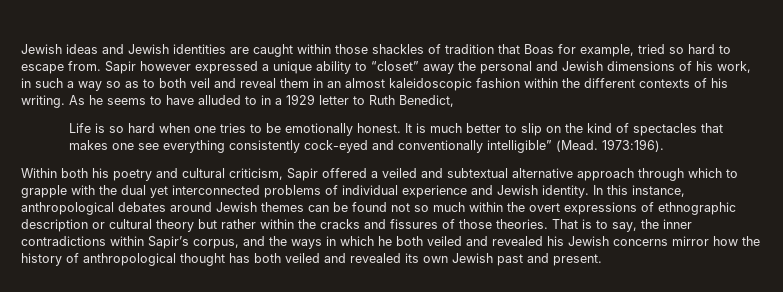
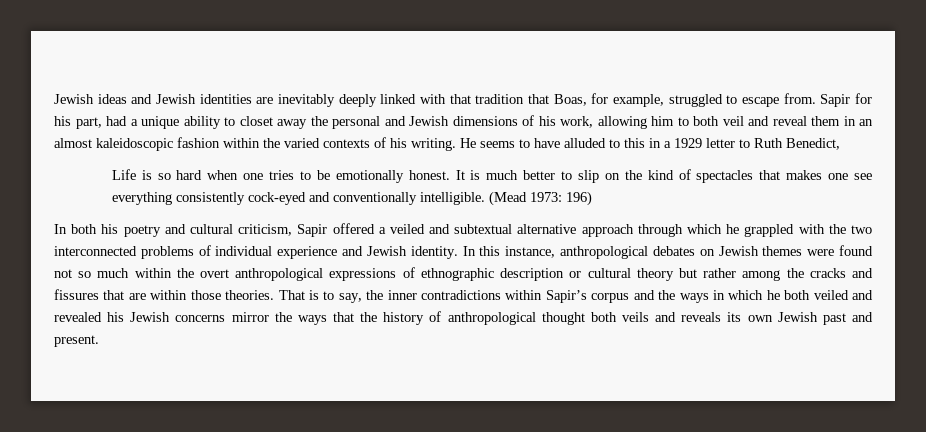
- Jewish ideas and Jewish identities are caught within those shackles of tradition that Boas for example, tried so hard to escape from.
+ Jewish ideas and Jewish identities are inevitably deeply linked with that tradition that Boas, for example, struggled to escape from.
- Sapir however expressed a unique ability to “closet” away the personal and Jewish dimensions of his work, in such a way so as to both veil and reveal them in an almost kaleidoscopic fashion within the different contexts of his writing.
+ Sapir for his part, had a unique ability to closet away the personal and Jewish dimensions of his work, allowing him to both veil and reveal them in an almost kaleidoscopic fashion within the varied contexts of his writing.
- As he seems to have alluded to in a 1929 letter to Ruth Benedict,
+ He seems to have alluded to this in a 1929 letter to Ruth Benedict,
- It is much better to slip on the kind of spectacles that makes one see everything consistently cock-eyed and conventionally intelligible” (Mead. 1973:196).
- Within both his poetry and cultural criticism, Sapir offered a veiled and subtextual alternative approach through which to grapple with the dual yet interconnected problems of individual experience and Jewish identity.
+ It is much better to slip on the kind of spectacles that makes one see everything consistently cock-eyed and conventionally intelligible. (Mead 1973: 196)
+ In both his poetry and cultural criticism, Sapir offered a veiled and subtextual alternative approach through which he grappled with the two interconnected problems of individual experience and Jewish identity.
- In this instance, anthropological debates around Jewish themes can be found not so much within the overt expressions of ethnographic description or cultural theory but rather within the cracks and fissures of those theories.
+ In this instance, anthropological debates on Jewish themes were found not so much within the overt anthropological expressions of ethnographic description or cultural theory but rather among the cracks and fissures that are within those theories.
- That is to say, the inner contradictions within Sapir’s corpus, and the ways in which he both veiled and revealed his Jewish concerns mirror how the history of anthropological thought has both veiled and revealed its own Jewish past and present.
+ That is to say, the inner contradictions within Sapir’s corpus and the ways in which he both veiled and revealed his Jewish concerns mirror the ways that the history of anthropological thought both veils and reveals its own Jewish past and present.

